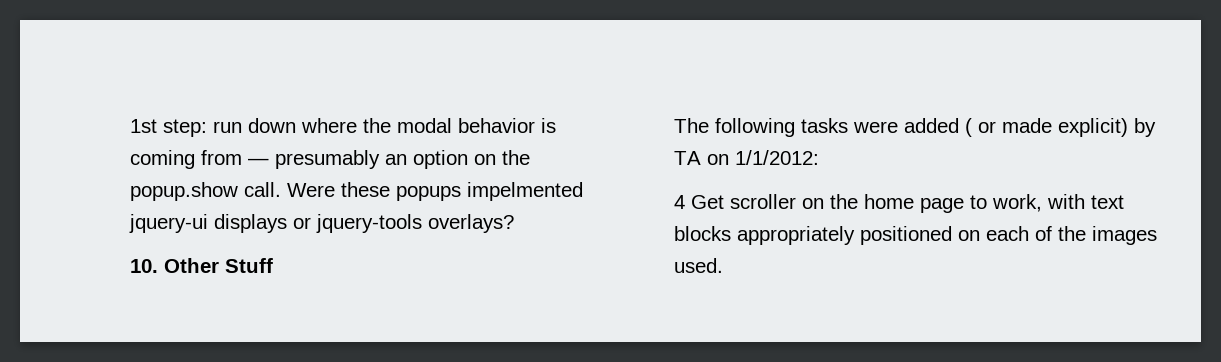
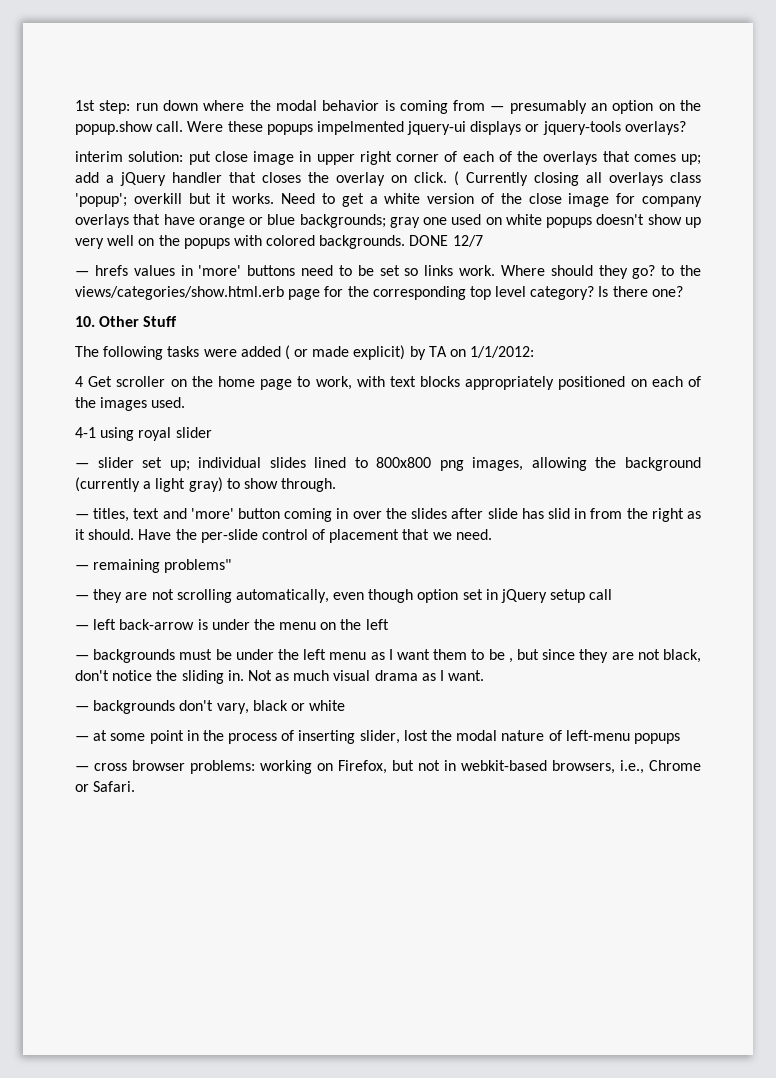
+ interim solution: put close image in upper right corner of each of the overlays that comes up; add a jQuery handler that closes the overlay on click. ( Currently closing all overlays class 'popup'; overkill but it works. Need to get a white version of the close image for company overlays that have orange or blue backgrounds; gray one used on white popups doesn't show up very well on the popups with colored backgrounds. DONE 12/7
+ — hrefs values in 'more' buttons need to be set so links work. Where should they go? to the views/categories/show.html.erb page for the corresponding top level category? Is there one?
+ 4-1 using royal slider
+ — slider set up; individual slides lined to 800x800 png images, allowing the background (currently a light gray) to show through.
+ — titles, text and 'more' button coming in over the slides after slide has slid in from the right as it should. Have the per-slide control of placement that we need.
+ — remaining problems"
+ — they are not scrolling automatically, even though option set in jQuery setup call
+ — left back-arrow is under the menu on the left
+ — backgrounds must be under the left menu as I want them to be , but since they are not black, don't notice the sliding in. Not as much visual drama as I want.
+ — backgrounds don't vary, black or white
+ — at some point in the process of inserting slider, lost the modal nature of left-menu popups
+ — cross browser problems: working on Firefox, but not in webkit-based browsers, i.e., Chrome or Safari.

